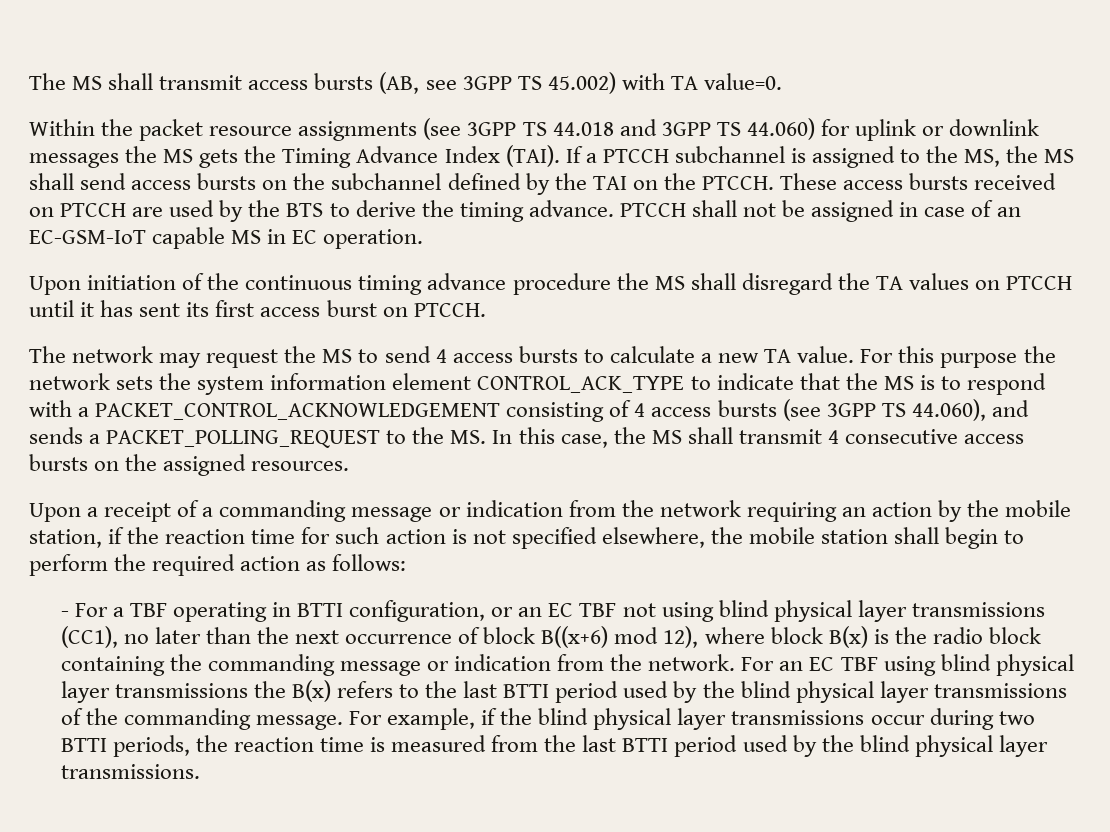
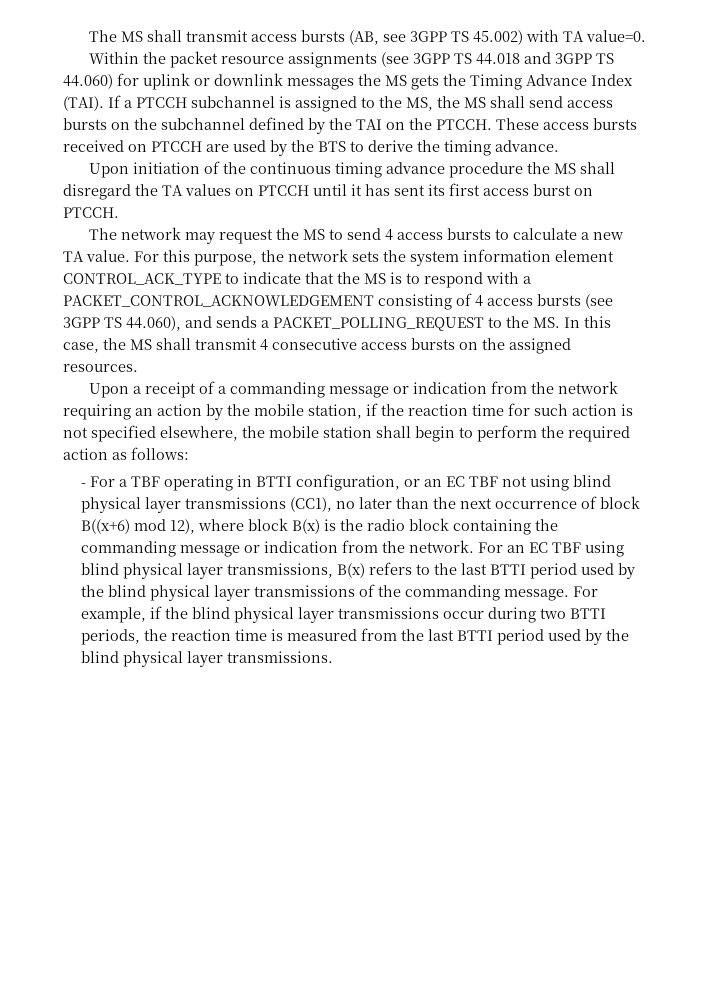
- PTCCH shall not be assigned in case of an EC-GSM-IoT capable MS in EC operation.
- For this purpose the network sets the system information element CONTROL_ACK_TYPE to indicate that the MS is to respond with a PACKET_CONTROL_ACKNOWLEDGEMENT consisting of 4 access bursts (see 3GPP TS 44.060), and sends a PACKET_POLLING_REQUEST to the MS. In this case, the MS shall transmit 4 consecutive access bursts on the assigned resources.
+ For this purpose, the network sets the system information element CONTROL_ACK_TYPE to indicate that the MS is to respond with a PACKET_CONTROL_ACKNOWLEDGEMENT consisting of 4 access bursts (see 3GPP TS 44.060), and sends a PACKET_POLLING_REQUEST to the MS. In this case, the MS shall transmit 4 consecutive access bursts on the assigned resources.
- For an EC TBF using blind physical layer transmissions the B(x) refers to the last BTTI period used by the blind physical layer transmissions of the commanding message.
+ For an EC TBF using blind physical layer transmissions, B(x) refers to the last BTTI period used by the blind physical layer transmissions of the commanding message.

